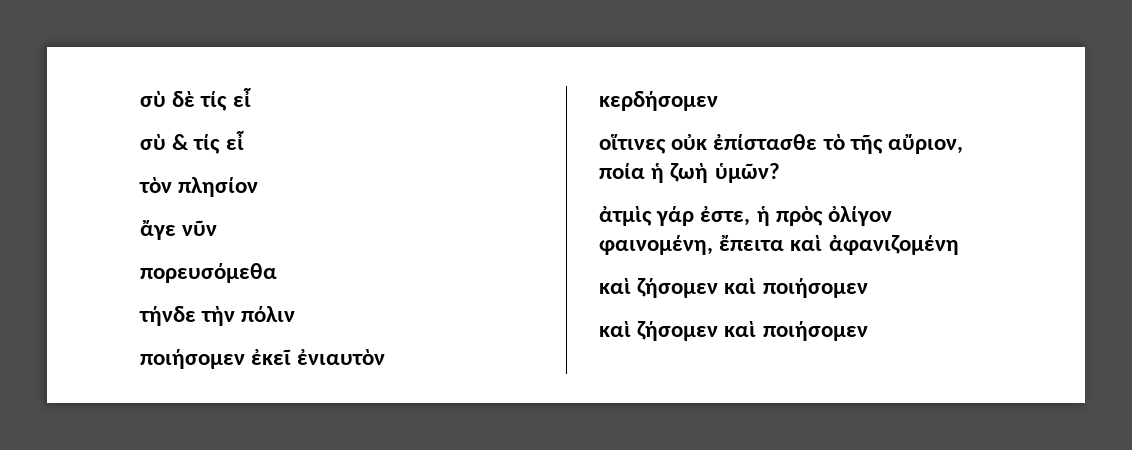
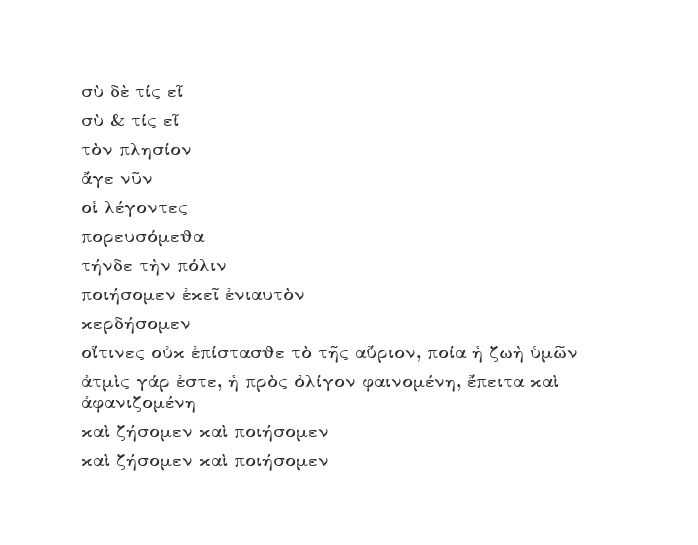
+ οἱ λέγοντες
- οἵτινες οὐκ ἐπίστασθε τὸ τῆς αὔριον, ποία ἡ ζωὴ ὑμῶν?
+ οἵτινες οὐκ ἐπίστασθε τὸ τῆς αὔριον, ποία ἡ ζωὴ ὑμῶν

